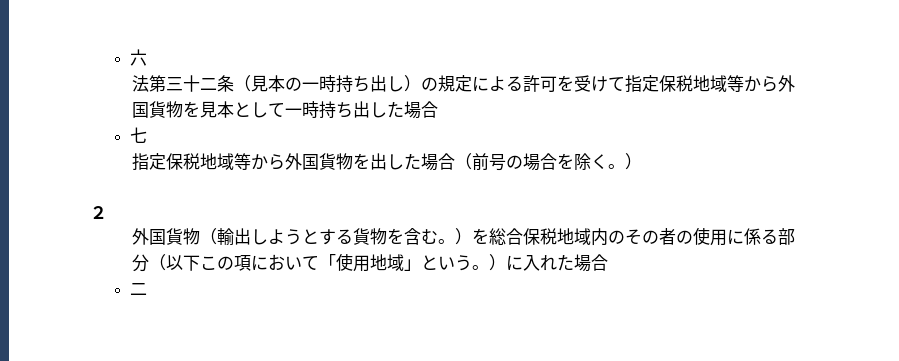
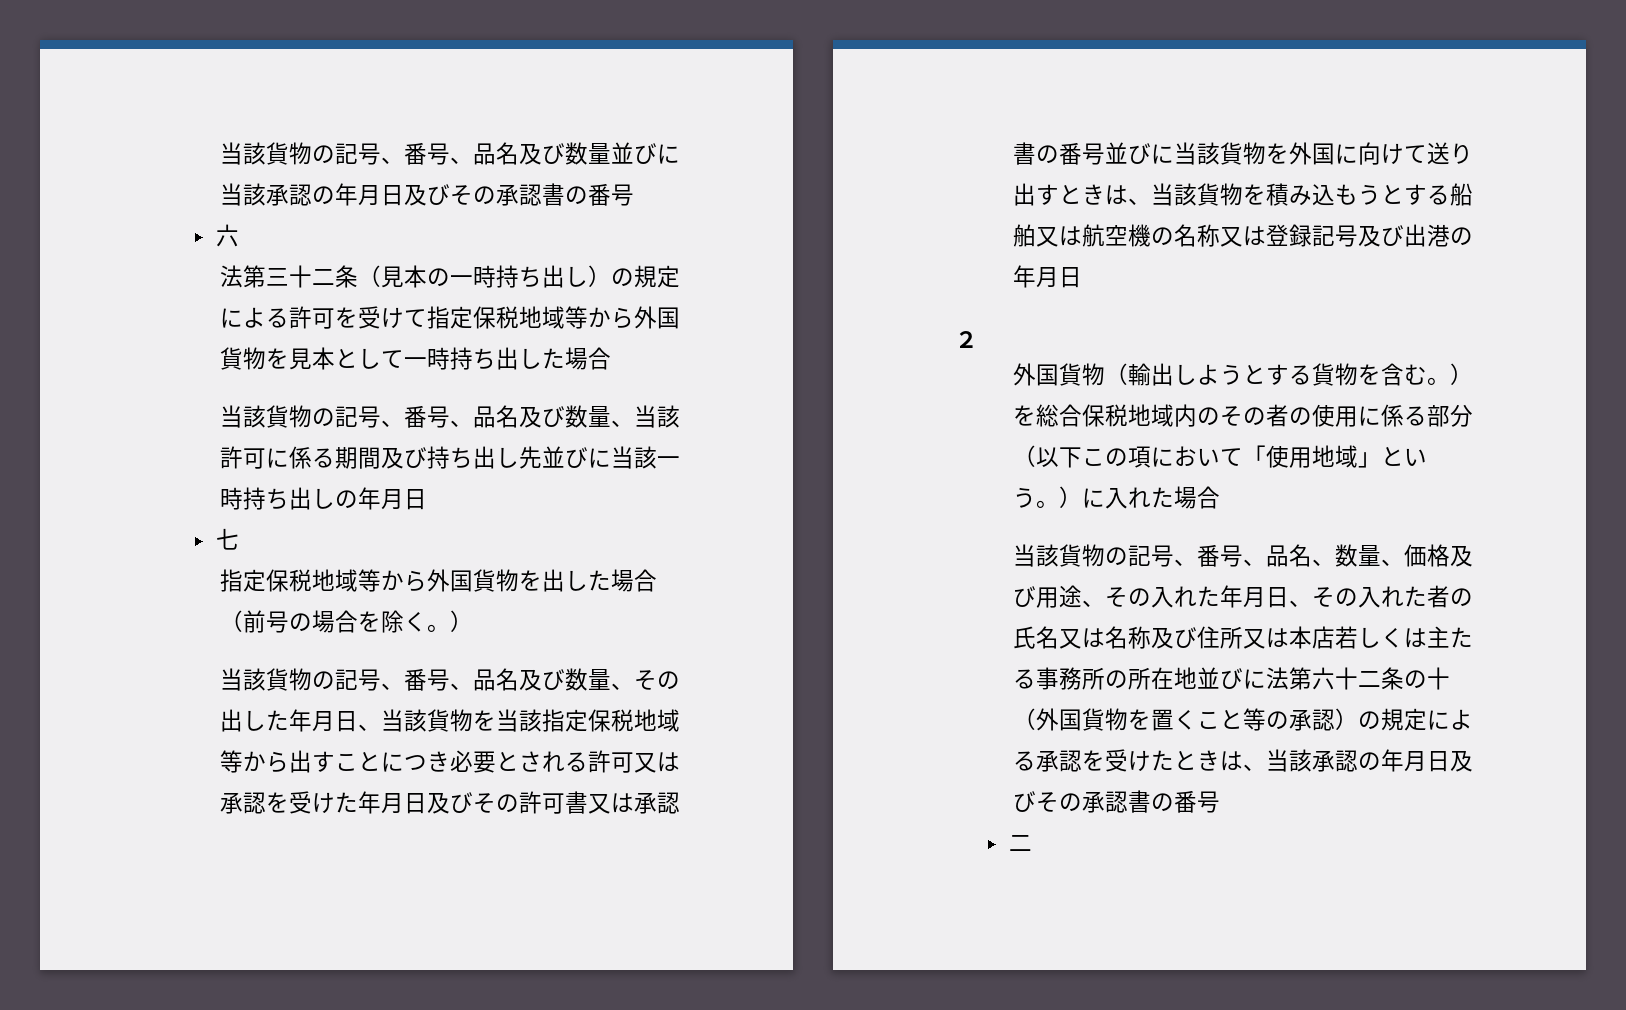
+ 当該貨物の記号、番号、品名及び数量並びに当該承認の年月日及びその承認書の番号
+ 当該貨物の記号、番号、品名及び数量、当該許可に係る期間及び持ち出し先並びに当該一時持ち出しの年月日
+ 当該貨物の記号、番号、品名及び数量、その出した年月日、当該貨物を当該指定保税地域等から出すことにつき必要とされる許可又は承認を受けた年月日及びその許可書又は承認書の番号並びに当該貨物を外国に向けて送り出すときは、当該貨物を積み込もうとする船舶又は航空機の名称又は登録記号及び出港の年月日
+ 当該貨物の記号、番号、品名、数量、価格及び用途、その入れた年月日、その入れた者の氏名又は名称及び住所又は本店若しくは主たる事務所の所在地並びに法第六十二条の十（外国貨物を置くこと等の承認）の規定による承認を受けたときは、当該承認の年月日及びその承認書の番号

